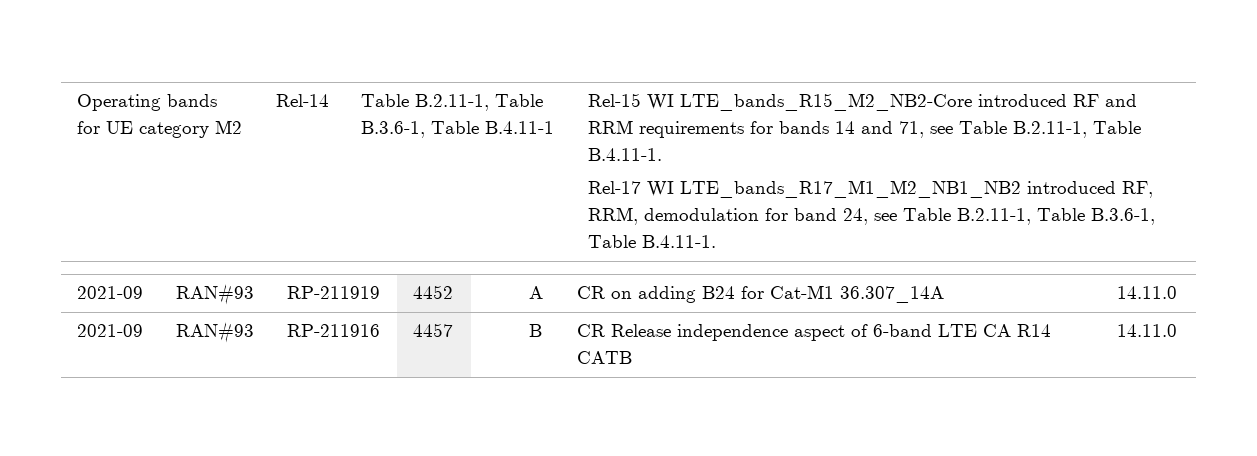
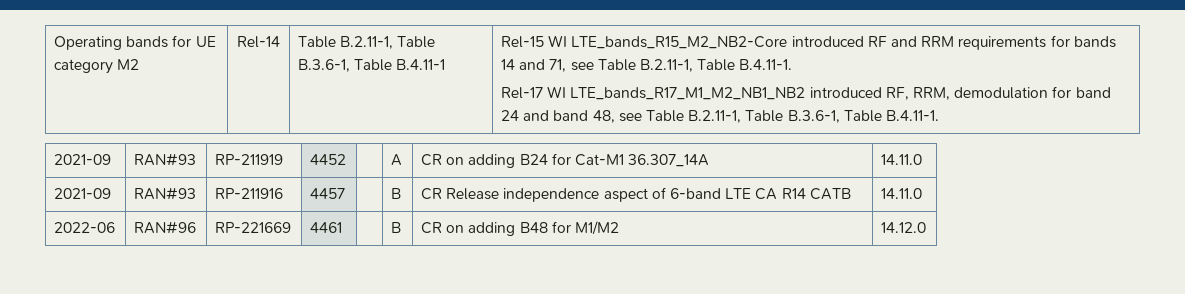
- Rel-17 WI LTE_bands_R17_M1_M2_NB1_NB2 introduced RF, RRM, demodulation for band 24, see Table B.2.11-1, Table B.3.6-1, Table B.4.11-1.
+ Rel-17 WI LTE_bands_R17_M1_M2_NB1_NB2 introduced RF, RRM, demodulation for band 24 and band 48, see Table B.2.11-1, Table B.3.6-1, Table B.4.11-1.
+ 2022-06 | RAN#96 | RP-221669 | 4461 | | B | CR on adding B48 for M1/M2 | 14.12.0

